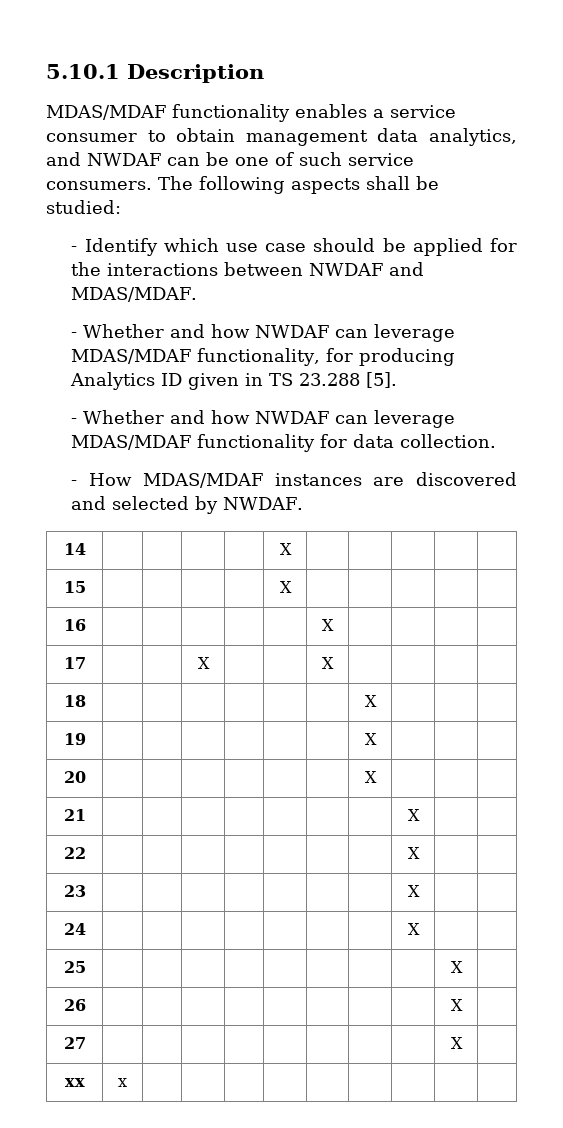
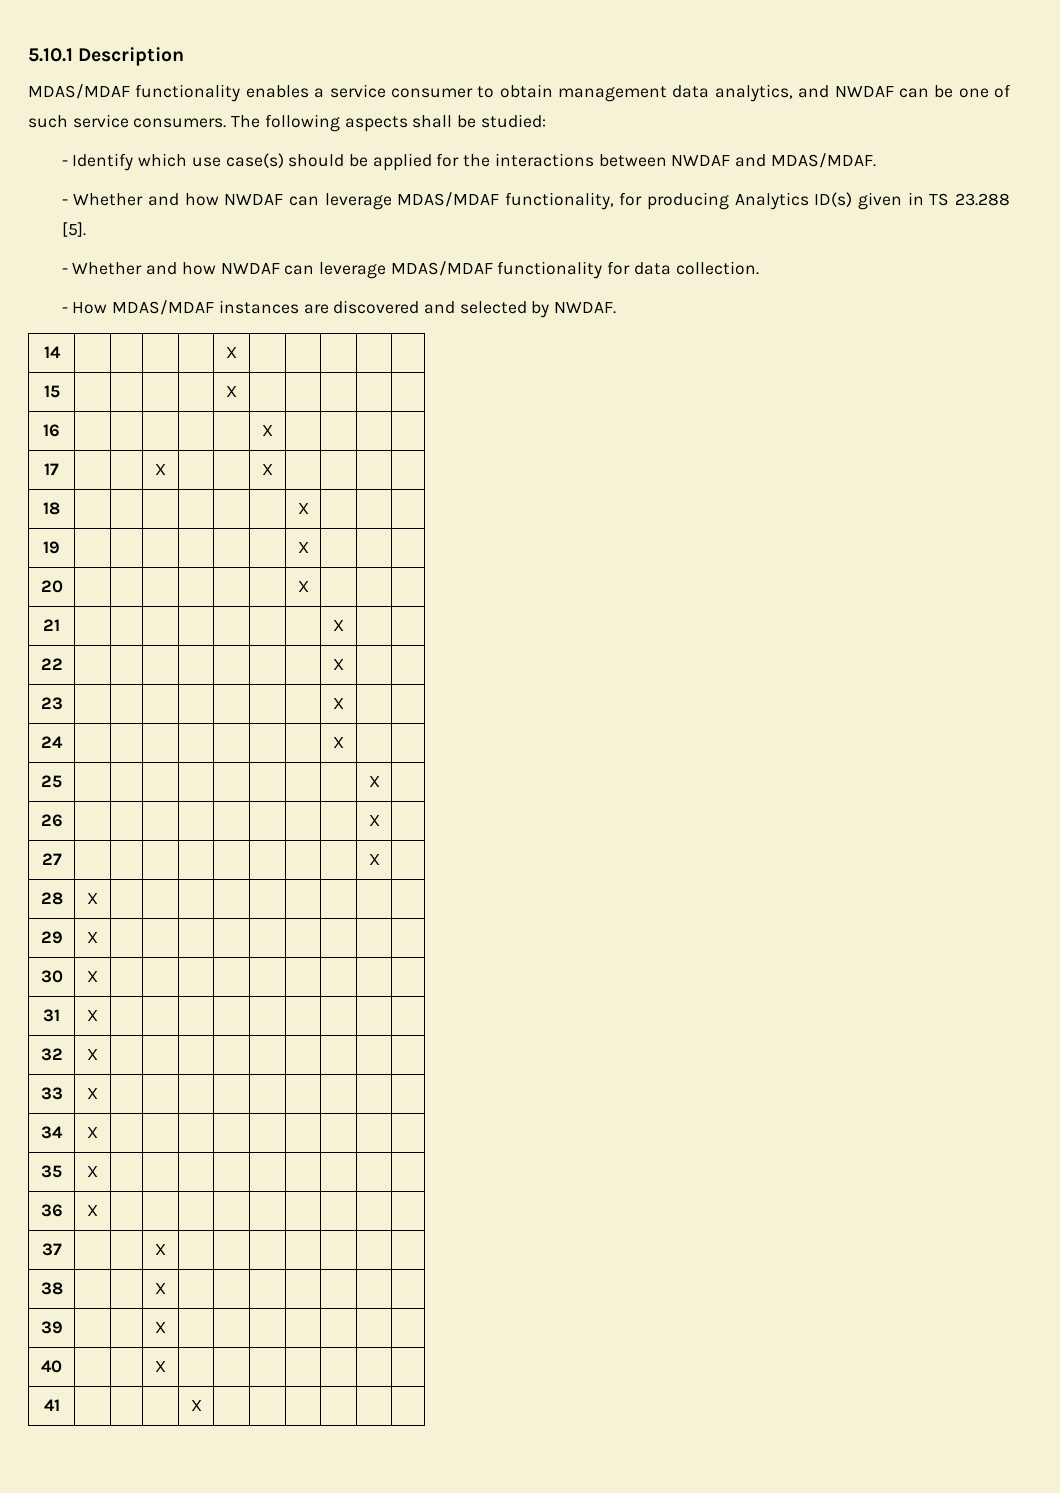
- - Identify which use case should be applied for the interactions between NWDAF and MDAS/MDAF.
+ - Identify which use case(s) should be applied for the interactions between NWDAF and MDAS/MDAF.
- - Whether and how NWDAF can leverage MDAS/MDAF functionality, for producing Analytics ID given in TS 23.288 [5].
+ - Whether and how NWDAF can leverage MDAS/MDAF functionality, for producing Analytics ID(s) given in TS 23.288 [5].
- xx | x | | | | | | | | |
+ 28 | X | | | | | | | | |
+ 29 | X | | | | | | | | |
+ 30 | X | | | | | | | | |
+ 31 | X | | | | | | | | |
+ 32 | X | | | | | | | | |
+ 33 | X | | | | | | | | |
+ 34 | X | | | | | | | | |
+ 35 | X | | | | | | | | |
+ 36 | X | | | | | | | | |
+ 37 | | | X | | | | | | |
+ 38 | | | X | | | | | | |
+ 39 | | | X | | | | | | |
+ 40 | | | X | | | | | | |
+ 41 | | | | X | | | | | |

